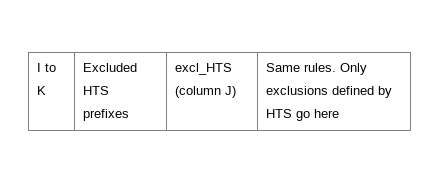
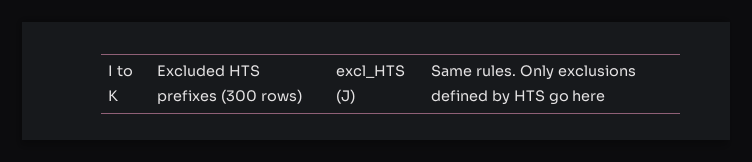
- I to K | Excluded HTS prefixes | excl_HTS (column J) | Same rules. Only exclusions defined by HTS go here
+ I to K | Excluded HTS prefixes (300 rows) | excl_HTS (J) | Same rules. Only exclusions defined by HTS go here

